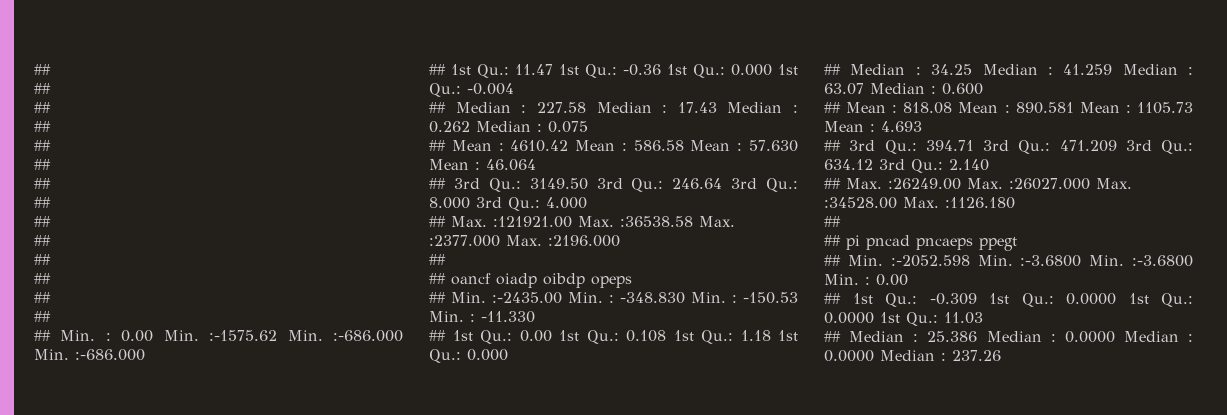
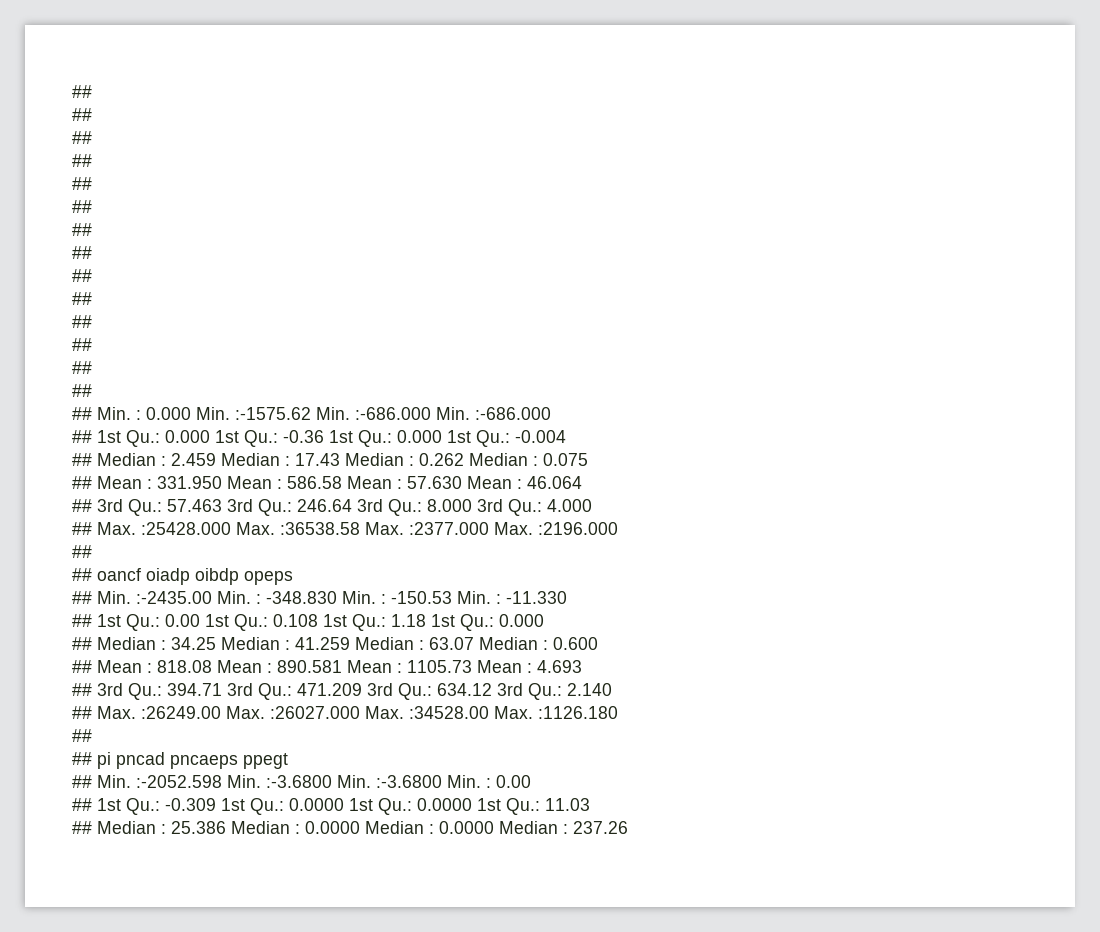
- ## Min. : 0.00 Min. :-1575.62 Min. :-686.000 Min. :-686.000
+ ## Min. : 0.000 Min. :-1575.62 Min. :-686.000 Min. :-686.000
- ## 1st Qu.: 11.47 1st Qu.: -0.36 1st Qu.: 0.000 1st Qu.: -0.004
+ ## 1st Qu.: 0.000 1st Qu.: -0.36 1st Qu.: 0.000 1st Qu.: -0.004
- ## Median : 227.58 Median : 17.43 Median : 0.262 Median : 0.075
+ ## Median : 2.459 Median : 17.43 Median : 0.262 Median : 0.075
- ## Mean : 4610.42 Mean : 586.58 Mean : 57.630 Mean : 46.064
+ ## Mean : 331.950 Mean : 586.58 Mean : 57.630 Mean : 46.064
- ## 3rd Qu.: 3149.50 3rd Qu.: 246.64 3rd Qu.: 8.000 3rd Qu.: 4.000
+ ## 3rd Qu.: 57.463 3rd Qu.: 246.64 3rd Qu.: 8.000 3rd Qu.: 4.000
- ## Max. :121921.00 Max. :36538.58 Max. :2377.000 Max. :2196.000
+ ## Max. :25428.000 Max. :36538.58 Max. :2377.000 Max. :2196.000

